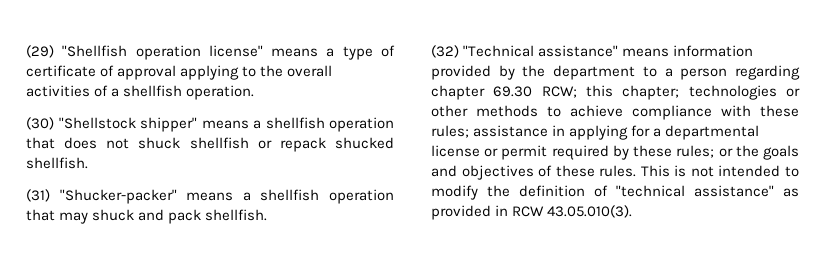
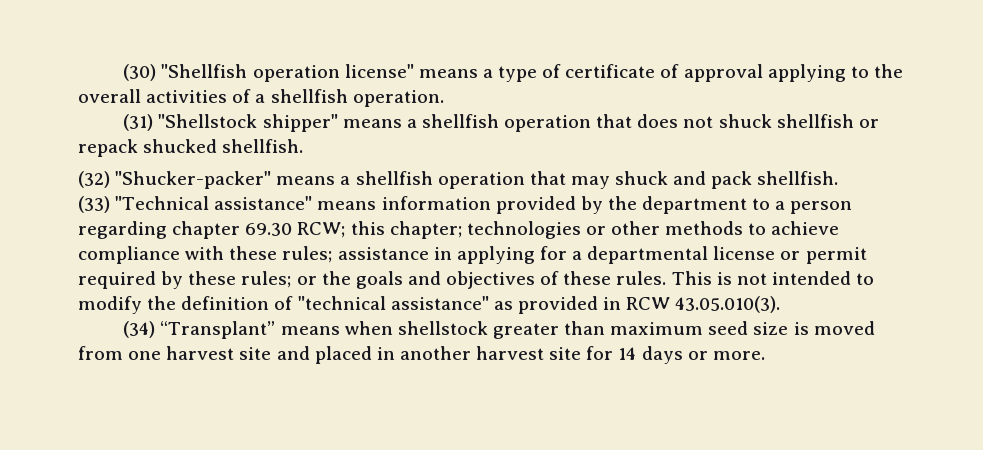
- (29) "Shellfish operation license" means a type of certificate of approval applying to the overall activities of a shellfish operation.
+ (30) "Shellfish operation license" means a type of certificate of approval applying to the overall activities of a shellfish operation.
- (30) "Shellstock shipper" means a shellfish operation that does not shuck shellfish or repack shucked shellfish.
+ (31) "Shellstock shipper" means a shellfish operation that does not shuck shellfish or repack shucked shellfish.
- (31) "Shucker-packer" means a shellfish operation that may shuck and pack shellfish.
+ (32) "Shucker-packer" means a shellfish operation that may shuck and pack shellfish.
- (32) "Technical assistance" means information provided by the department to a person regarding chapter 69.30 RCW; this chapter; technologies or other methods to achieve compliance with these rules; assistance in applying for a departmental license or permit required by these rules; or the goals and objectives of these rules.
+ (33) "Technical assistance" means information provided by the department to a person regarding chapter 69.30 RCW; this chapter; technologies or other methods to achieve compliance with these rules; assistance in applying for a departmental license or permit required by these rules; or the goals and objectives of these rules.
+ (34) “Transplant” means when shellstock greater than maximum seed size is moved from one harvest site and placed in another harvest site for 14 days or more.

